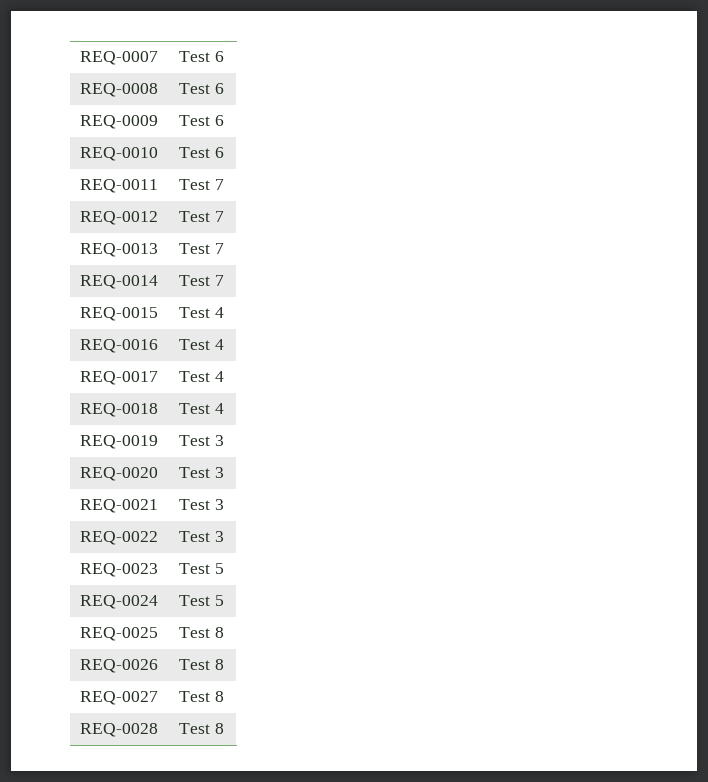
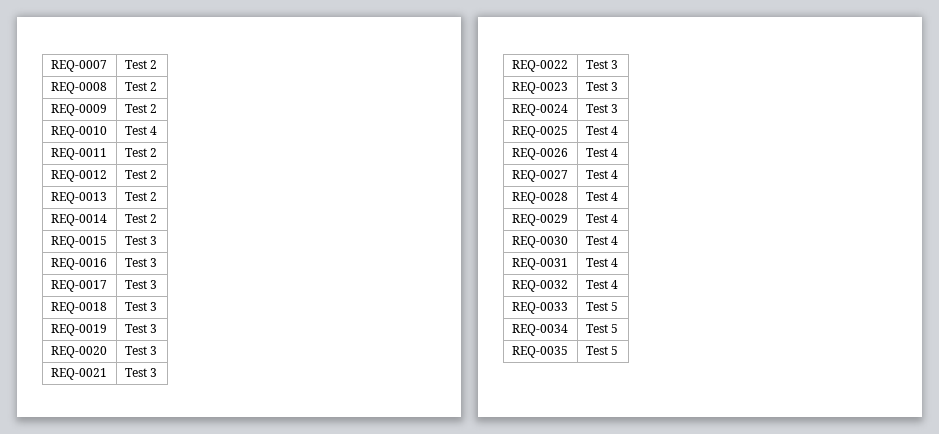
- REQ-0007 | Test 6
+ REQ-0007 | Test 2
- REQ-0008 | Test 6
+ REQ-0008 | Test 2
- REQ-0009 | Test 6
+ REQ-0009 | Test 2
- REQ-0010 | Test 6
+ REQ-0010 | Test 4
- REQ-0011 | Test 7
+ REQ-0011 | Test 2
- REQ-0012 | Test 7
+ REQ-0012 | Test 2
- REQ-0013 | Test 7
+ REQ-0013 | Test 2
- REQ-0014 | Test 7
+ REQ-0014 | Test 2
- REQ-0015 | Test 4
+ REQ-0015 | Test 3
- REQ-0016 | Test 4
+ REQ-0016 | Test 3
- REQ-0017 | Test 4
+ REQ-0017 | Test 3
- REQ-0018 | Test 4
+ REQ-0018 | Test 3
- REQ-0023 | Test 5
+ REQ-0023 | Test 3
- REQ-0024 | Test 5
+ REQ-0024 | Test 3
- REQ-0025 | Test 8
+ REQ-0025 | Test 4
- REQ-0026 | Test 8
+ REQ-0026 | Test 4
- REQ-0027 | Test 8
+ REQ-0027 | Test 4
- REQ-0028 | Test 8
+ REQ-0028 | Test 4
+ REQ-0029 | Test 4
+ REQ-0030 | Test 4
+ REQ-0031 | Test 4
+ REQ-0032 | Test 4
+ REQ-0033 | Test 5
+ REQ-0034 | Test 5
+ REQ-0035 | Test 5

